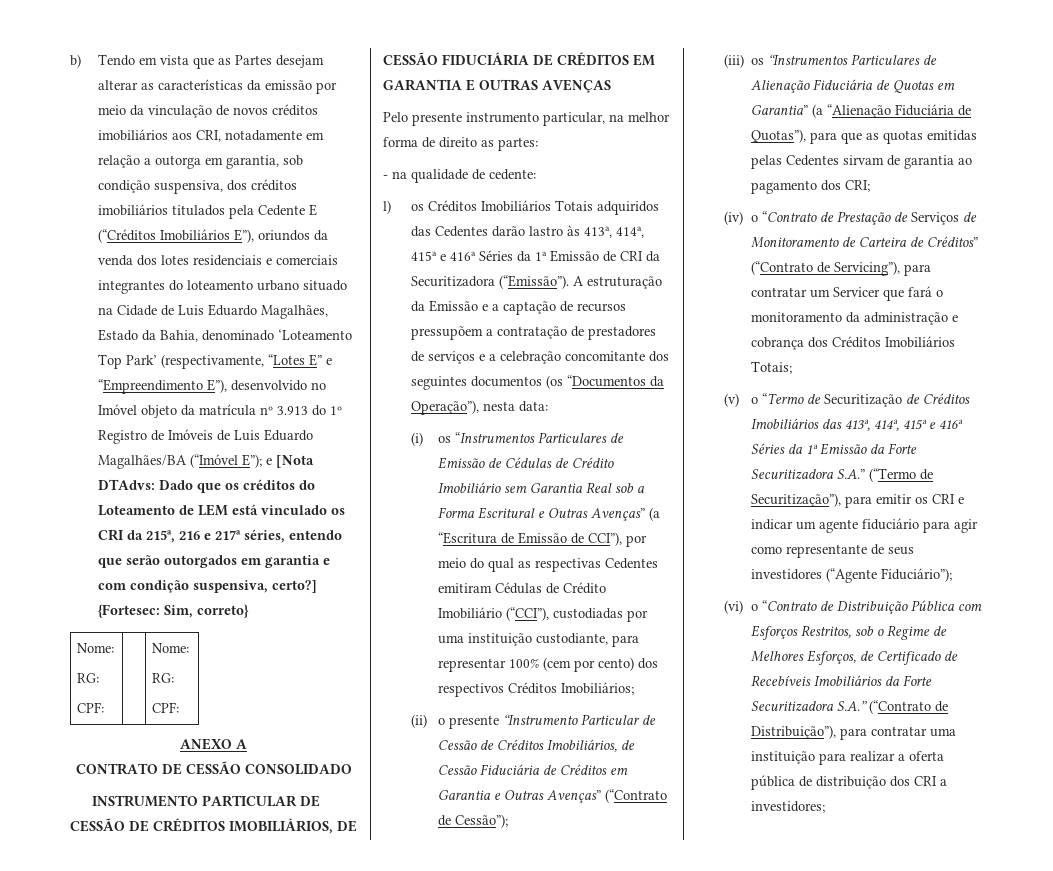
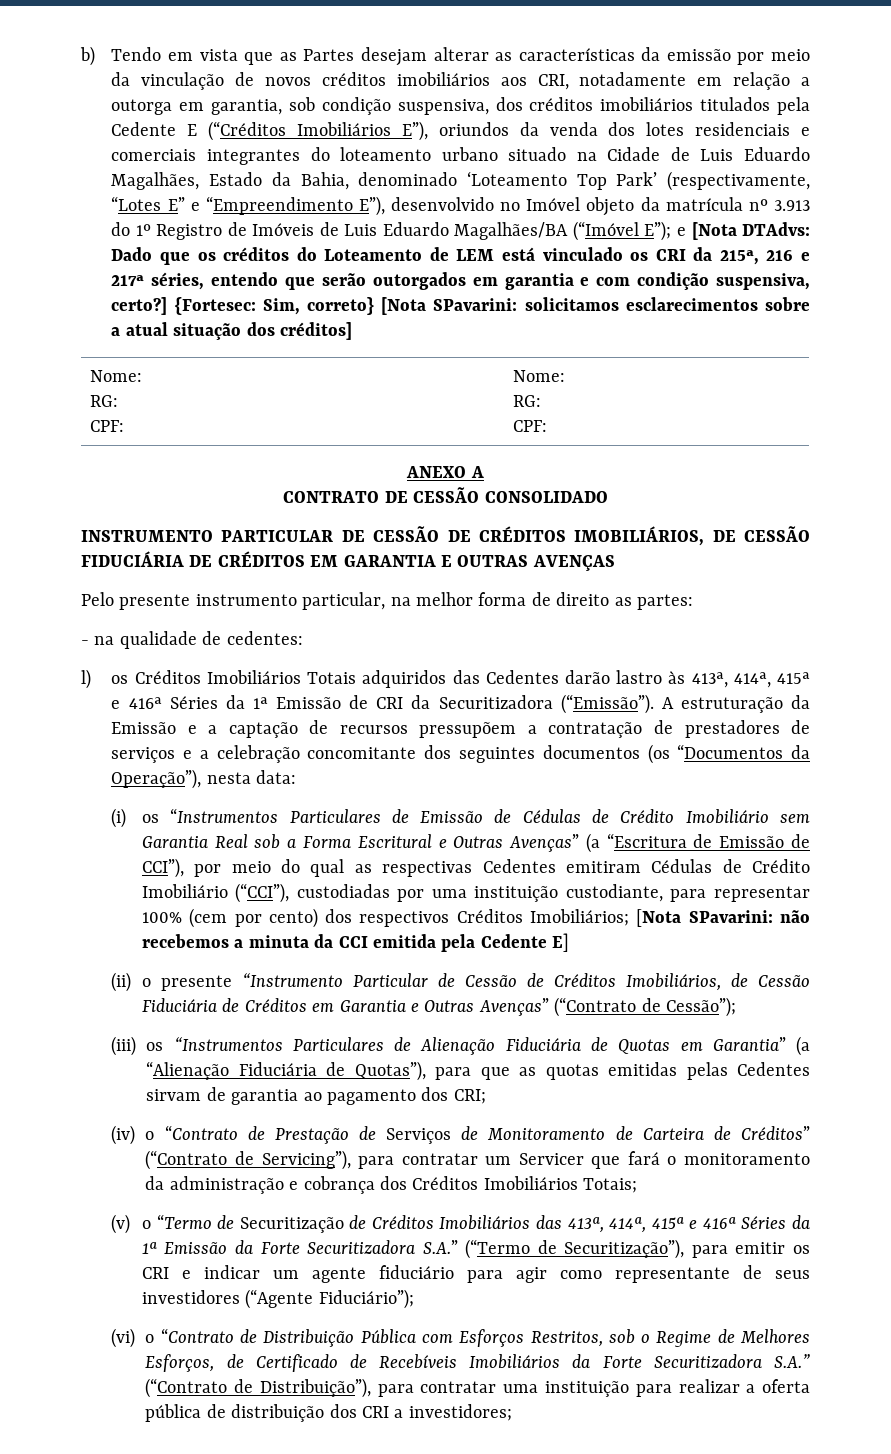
- {Fortesec: Sim, correto}
+ {Fortesec: Sim, correto} [Nota SPavarini: solicitamos esclarecimentos sobre a atual situação dos créditos]
- - na qualidade de cedente:
+ - na qualidade de cedentes:
- (i) os “Instrumentos Particulares de Emissão de Cédulas de Crédito Imobiliário sem Garantia Real sob a Forma Escritural e Outras Avenças” (a “Escritura de Emissão de CCI”), por meio do qual as respectivas Cedentes emitiram Cédulas de Crédito Imobiliário (“CCI”), custodiadas por uma instituição custodiante, para representar 100% (cem por cento) dos respectivos Créditos Imobiliários;
+ (i) os “Instrumentos Particulares de Emissão de Cédulas de Crédito Imobiliário sem Garantia Real sob a Forma Escritural e Outras Avenças” (a “Escritura de Emissão de CCI”), por meio do qual as respectivas Cedentes emitiram Cédulas de Crédito Imobiliário (“CCI”), custodiadas por uma instituição custodiante, para representar 100% (cem por cento) dos respectivos Créditos Imobiliários; [Nota SPavarini: não recebemos a minuta da CCI emitida pela Cedente E]

